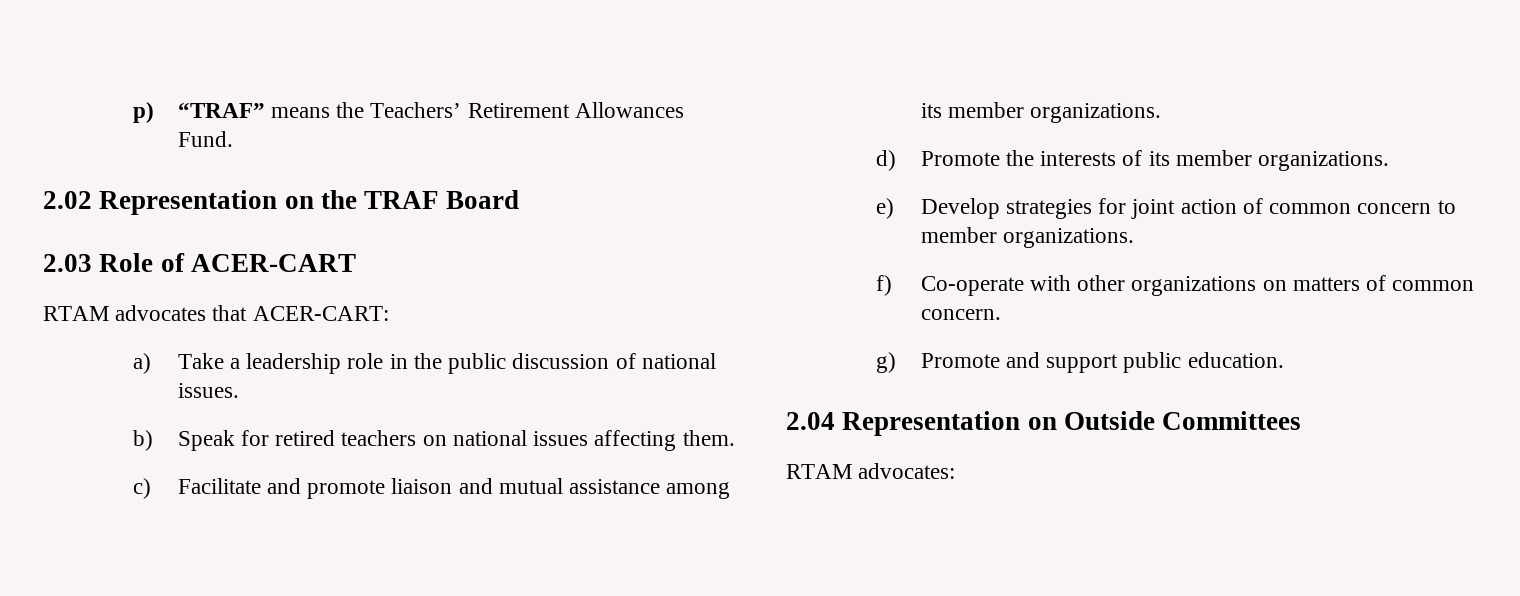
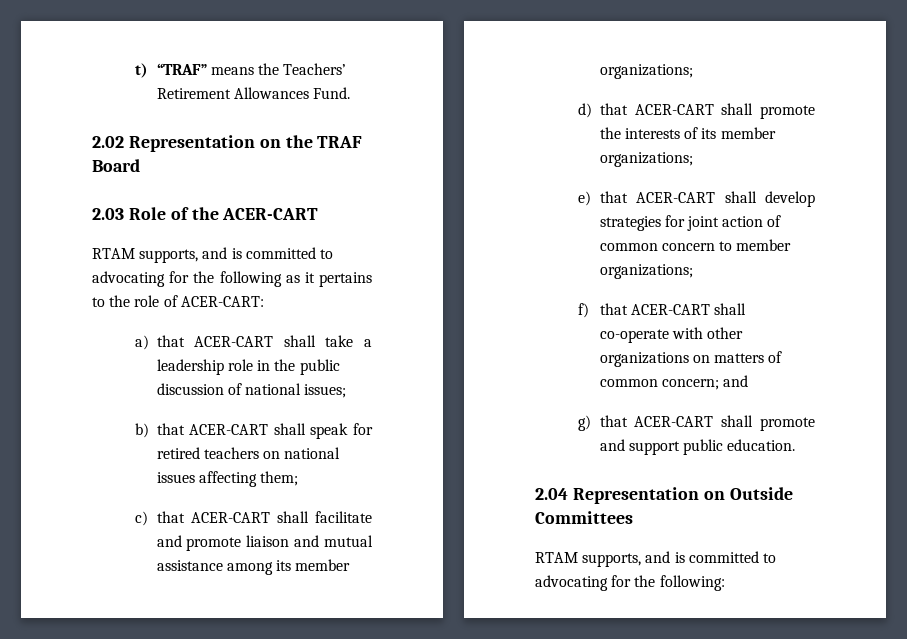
- p) “TRAF” means the Teachers’ Retirement Allowances Fund.
+ t) “TRAF” means the Teachers’ Retirement Allowances Fund.
- 2.03 Role of ACER-CART
+ 2.03 Role of the ACER-CART
- RTAM advocates that ACER-CART:
- a) Take a leadership role in the public discussion of national issues.
+ RTAM supports, and is committed to advocating for the following as it pertains to the role of ACER-CART:
+ a) that ACER-CART shall take a leadership role in the public discussion of national issues;
- b) Speak for retired teachers on national issues affecting them.
+ b) that ACER-CART shall speak for retired teachers on national issues affecting them;
- c) Facilitate and promote liaison and mutual assistance among its member organizations.
+ c) that ACER-CART shall facilitate and promote liaison and mutual assistance among its member organizations;
- d) Promote the interests of its member organizations.
+ d) that ACER-CART shall promote the interests of its member organizations;
- e) Develop strategies for joint action of common concern to member organizations.
+ e) that ACER-CART shall develop strategies for joint action of common concern to member organizations;
- f) Co-operate with other organizations on matters of common concern.
+ f) that ACER-CART shall co-operate with other organizations on matters of common concern; and
- g) Promote and support public education.
+ g) that ACER-CART shall promote and support public education.
- RTAM advocates:
+ RTAM supports, and is committed to advocating for the following:

